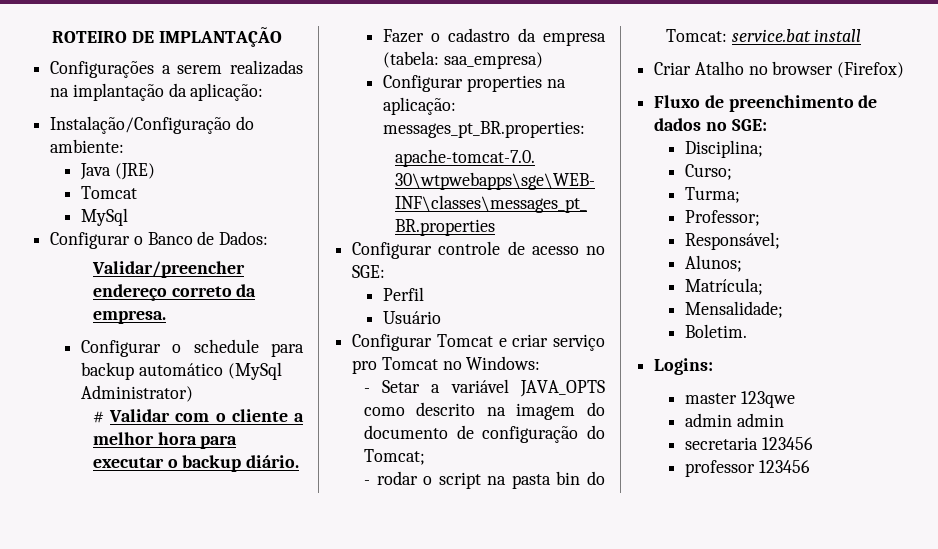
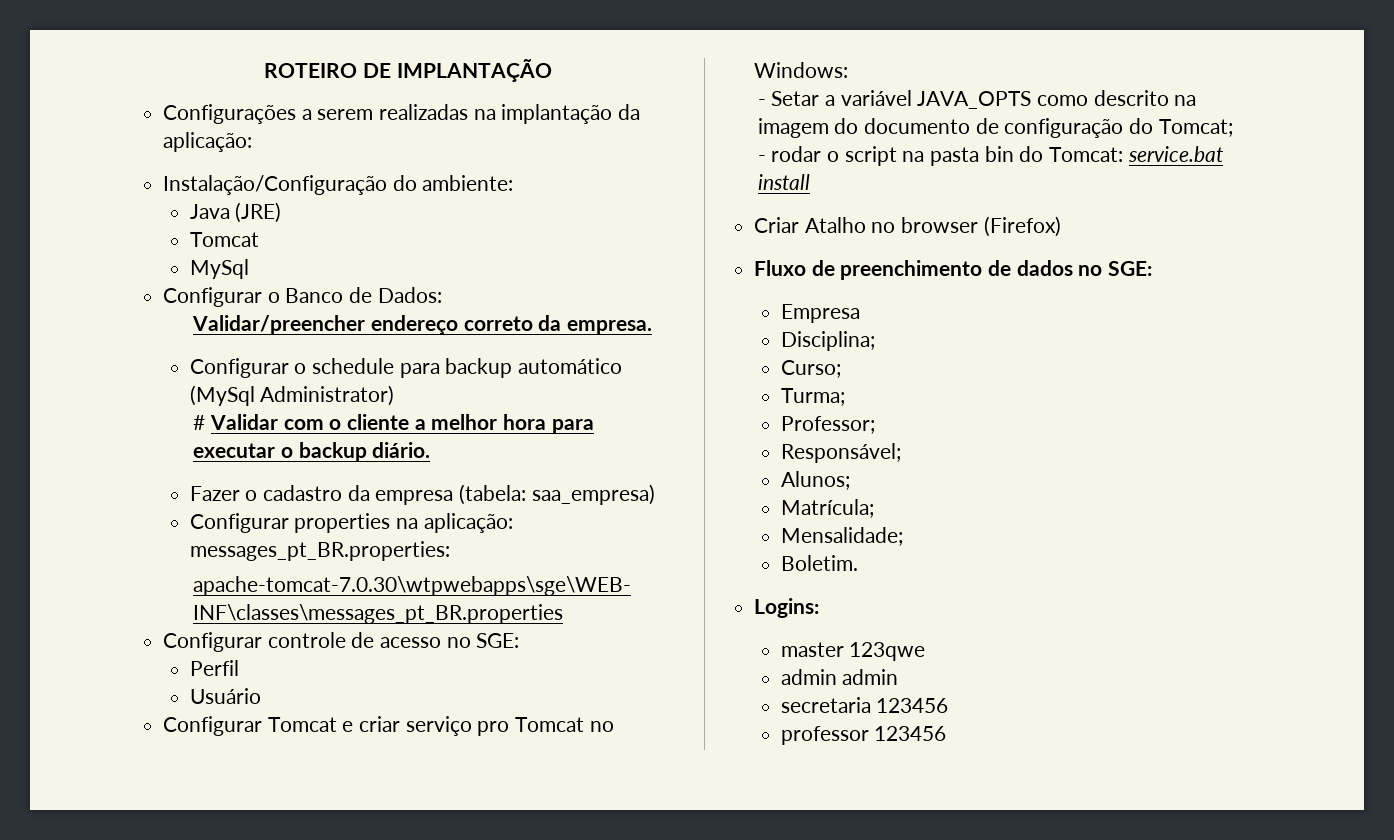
+ Empresa

